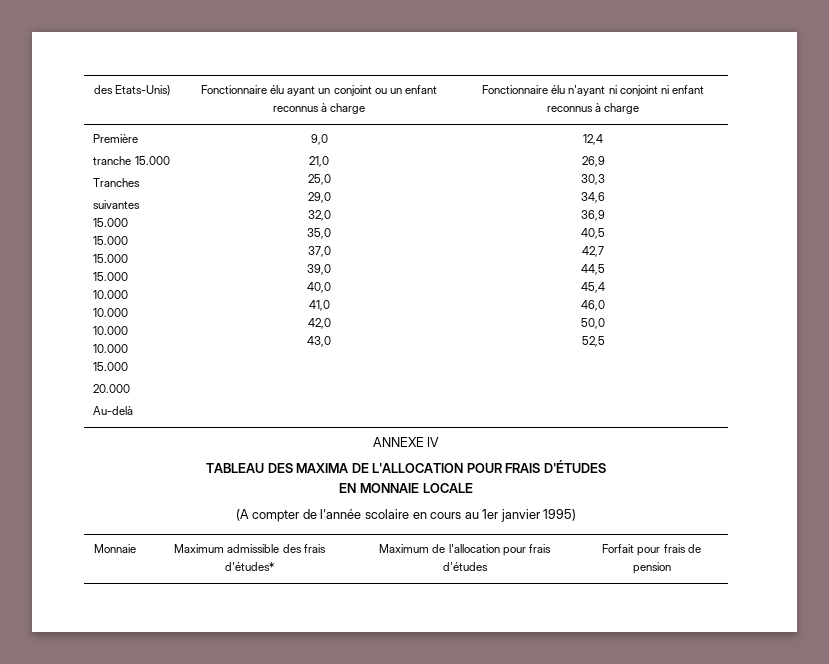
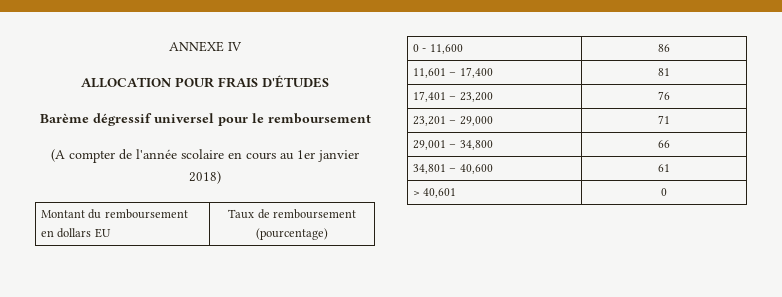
- des Etats-Unis) | Fonctionnaire élu ayant un conjoint ou un enfant reconnus à charge | Fonctionnaire élu n'ayant ni conjoint ni enfant reconnus à charge
- Première
- tranche 15.000
- Tranches
- suivantes 15.000
- 15.000
- 15.000
- 15.000
- 10.000
- 10.000
- 10.000
- 10.000
- 15.000
- 20.000
- Au-delà | 9,0
- 21,0
- 25,0
- 29,0
- 32,0
- 35,0
- 37,0
- 39,0
- 40,0
- 41,0
- 42,0
- 43,0 | 12,4
- 26,9
- 30,3
- 34,6
- 36,9
- 40,5
- 42,7
- 44,5
- 45,4
- 46,0
- 50,0
- 52,5
  ANNEXE IV
- TABLEAU DES MAXIMA DE L'ALLOCATION POUR FRAIS D'ÉTUDES
- EN MONNAIE LOCALE
+ ALLOCATION POUR FRAIS D'ÉTUDES
+ Barème dégressif universel pour le remboursement
- (A compter de l'année scolaire en cours au 1er janvier 1995)
- Monnaie | Maximum admissible des frais d'études* | Maximum de l'allocation pour frais d'études | Forfait pour frais de pension
+ (A compter de l'année scolaire en cours au 1er janvier 2018)
+ Montant du remboursement en dollars EU | Taux de remboursement (pourcentage)
+ 0 - 11,600 | 86
+ 11,601 – 17,400 | 81
+ 17,401 – 23,200 | 76
+ 23,201 – 29,000 | 71
+ 29,001 – 34,800 | 66
+ 34,801 – 40,600 | 61
+ > 40,601 | 0

